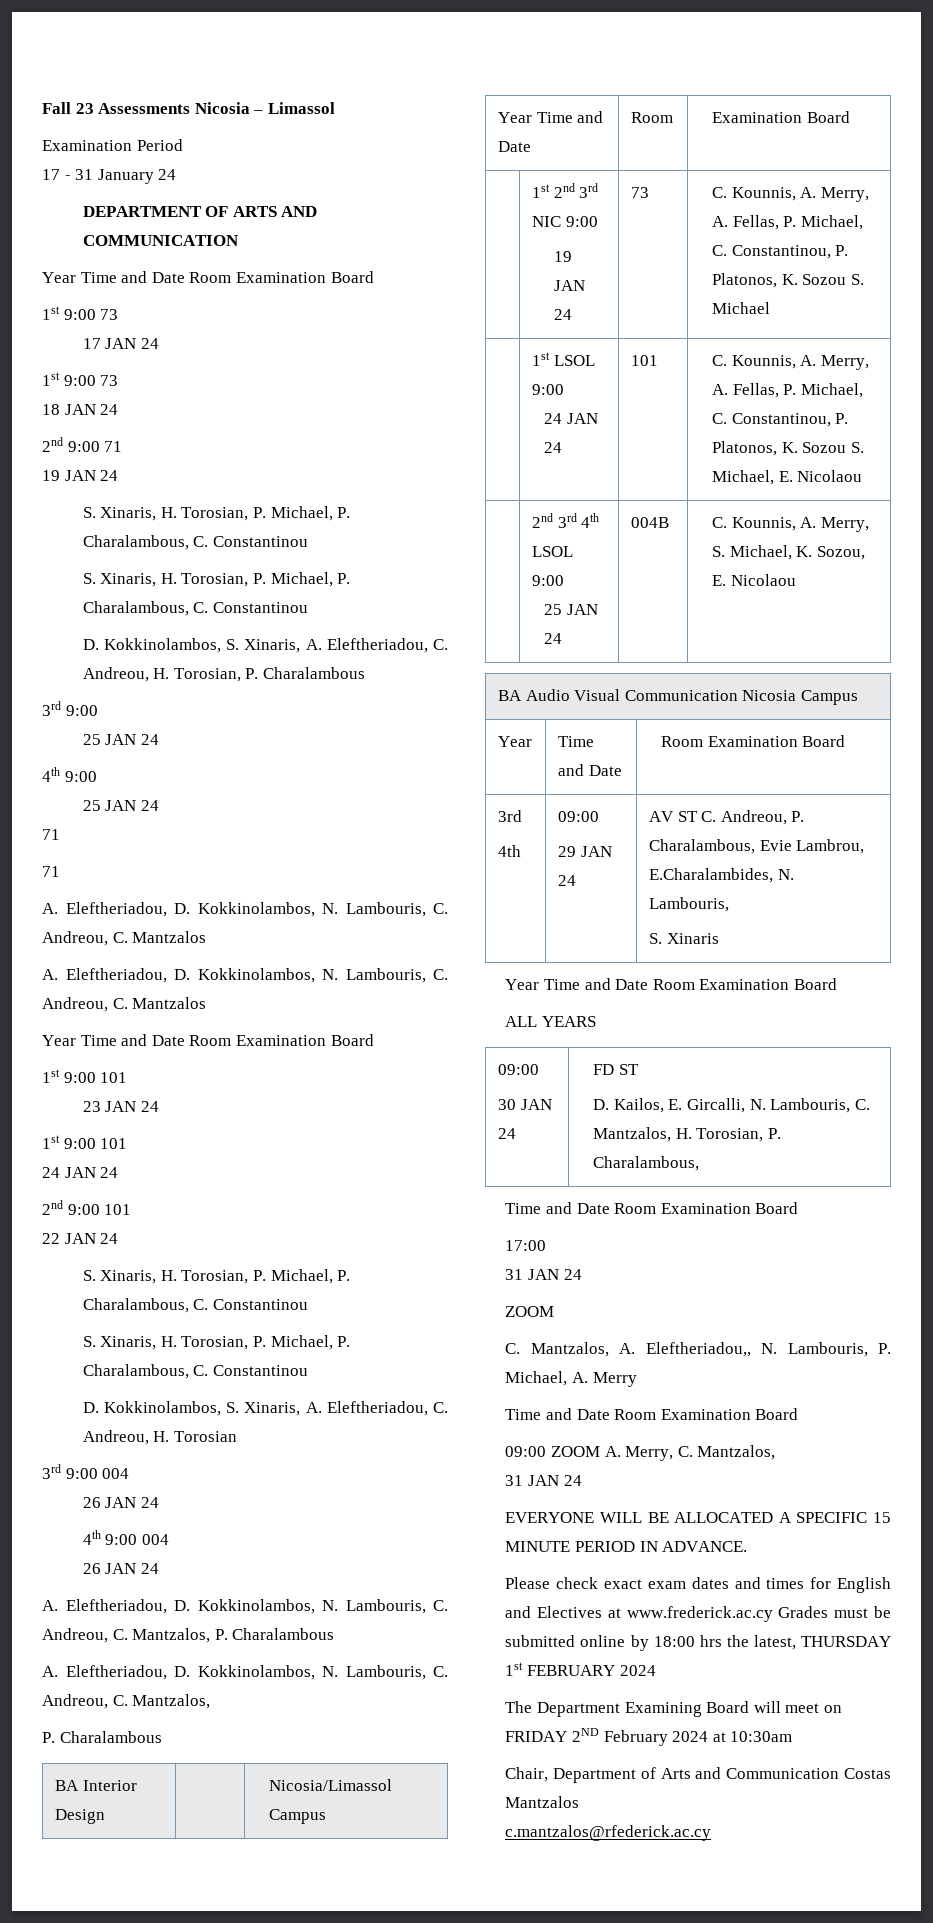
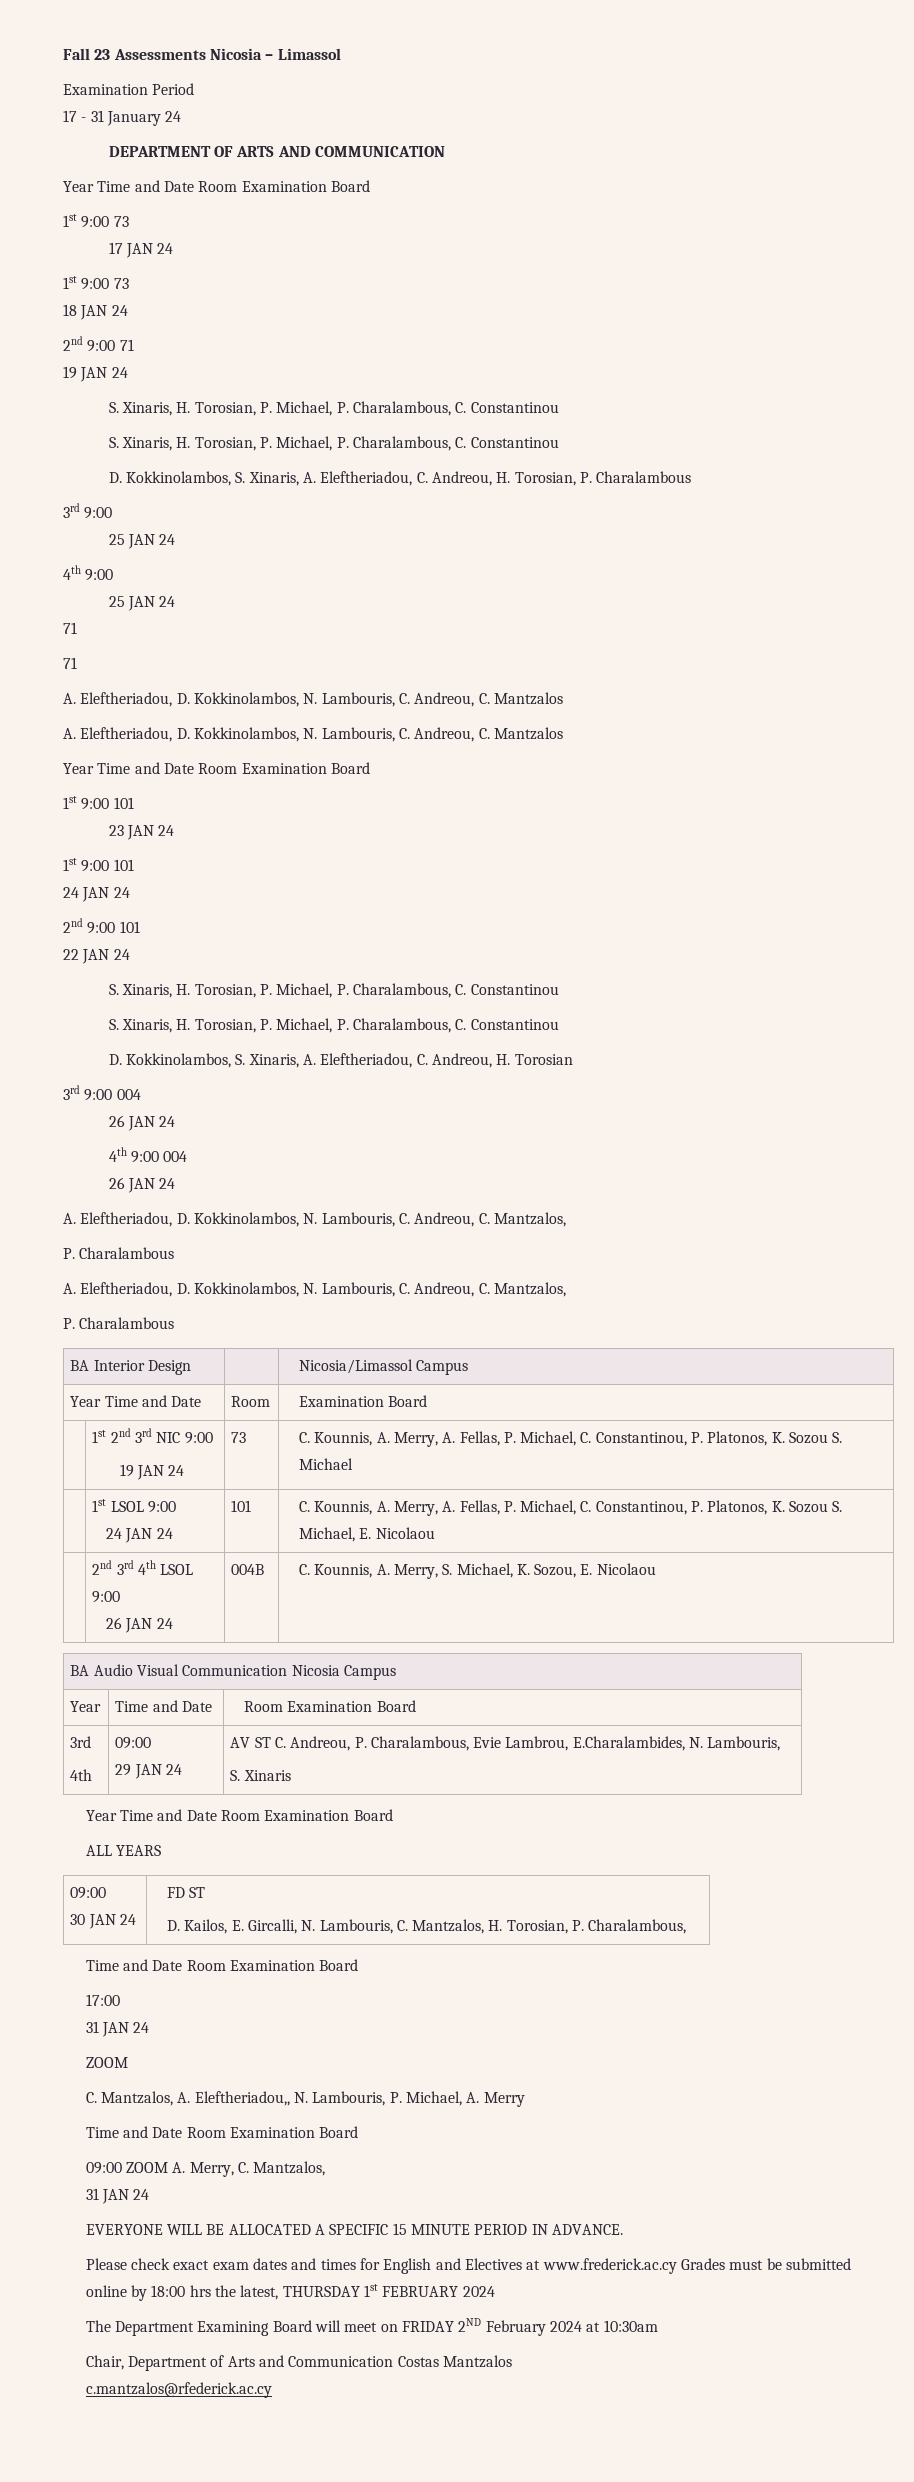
  4th 9:00 004
  26 JAN 24
- A. Eleftheriadou, D. Kokkinolambos, N. Lambouris, C. Andreou, C. Mantzalos, P. Charalambous
+ A. Eleftheriadou, D. Kokkinolambos, N. Lambouris, C. Andreou, C. Mantzalos,
+ P. Charalambous
  | 2nd 3rd 4th LSOL 9:00
- 25 JAN 24 | 004B | C. Kounnis, A. Merry, S. Michael, K. Sozou, E. Nicolaou
+ 26 JAN 24 | 004B | C. Kounnis, A. Merry, S. Michael, K. Sozou, E. Nicolaou

